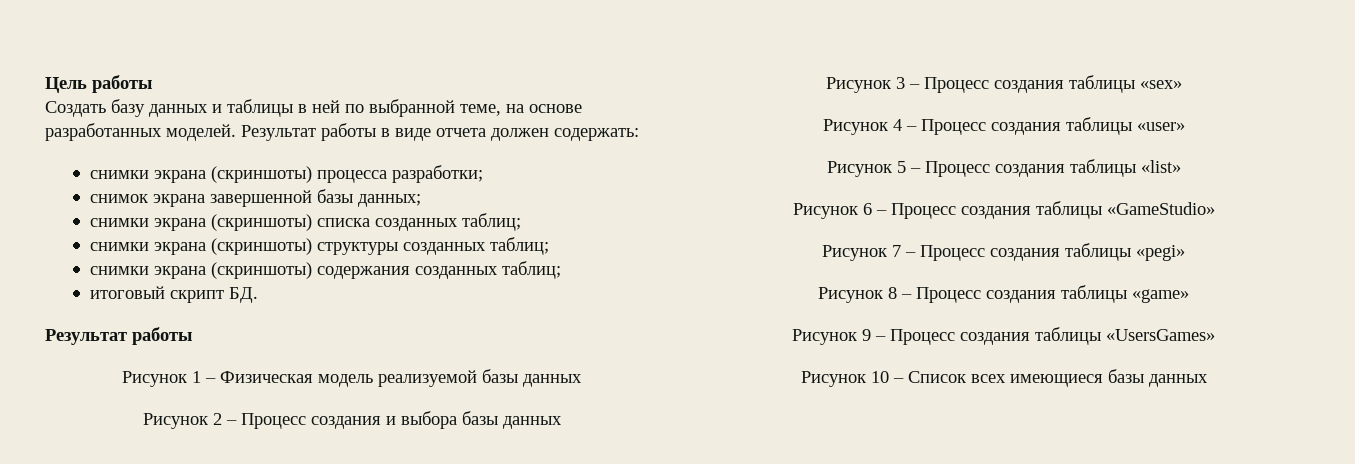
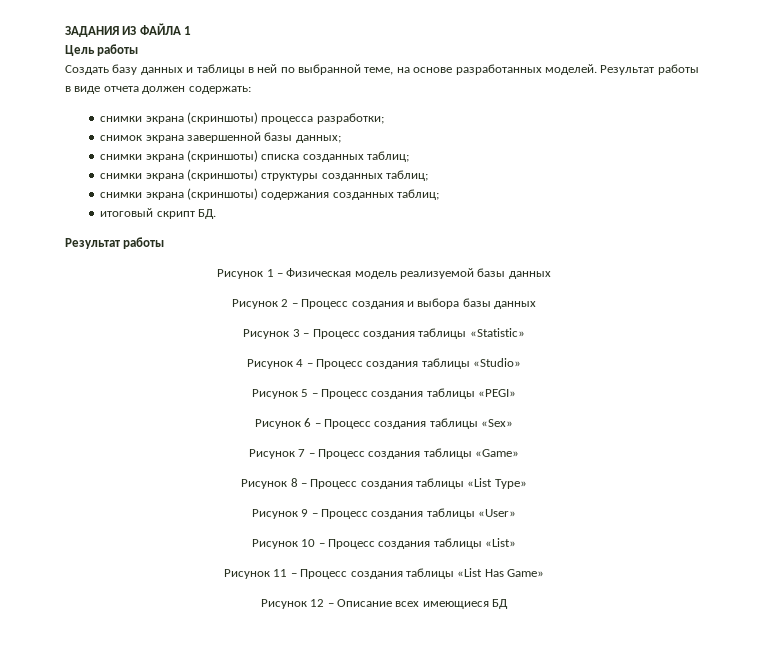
+ ЗАДАНИЯ ИЗ ФАЙЛА 1
- Рисунок 3 – Процесс создания таблицы «sex»
+ Рисунок 3 – Процесс создания таблицы «Statistic»
- Рисунок 4 – Процесс создания таблицы «user»
+ Рисунок 4 – Процесс создания таблицы «Studio»
- Рисунок 5 – Процесс создания таблицы «list»
+ Рисунок 5 – Процесс создания таблицы «PEGI»
- Рисунок 6 – Процесс создания таблицы «GameStudio»
+ Рисунок 6 – Процесс создания таблицы «Sex»
- Рисунок 7 – Процесс создания таблицы «pegi»
+ Рисунок 7 – Процесс создания таблицы «Game»
- Рисунок 8 – Процесс создания таблицы «game»
+ Рисунок 8 – Процесс создания таблицы «List Type»
- Рисунок 9 – Процесс создания таблицы «UsersGames»
+ Рисунок 9 – Процесс создания таблицы «User»
- Рисунок 10 – Список всех имеющиеся базы данных
+ Рисунок 10 – Процесс создания таблицы «List»
+ Рисунок 11 – Процесс создания таблицы «List Has Game»
+ Рисунок 12 – Описание всех имеющиеся БД

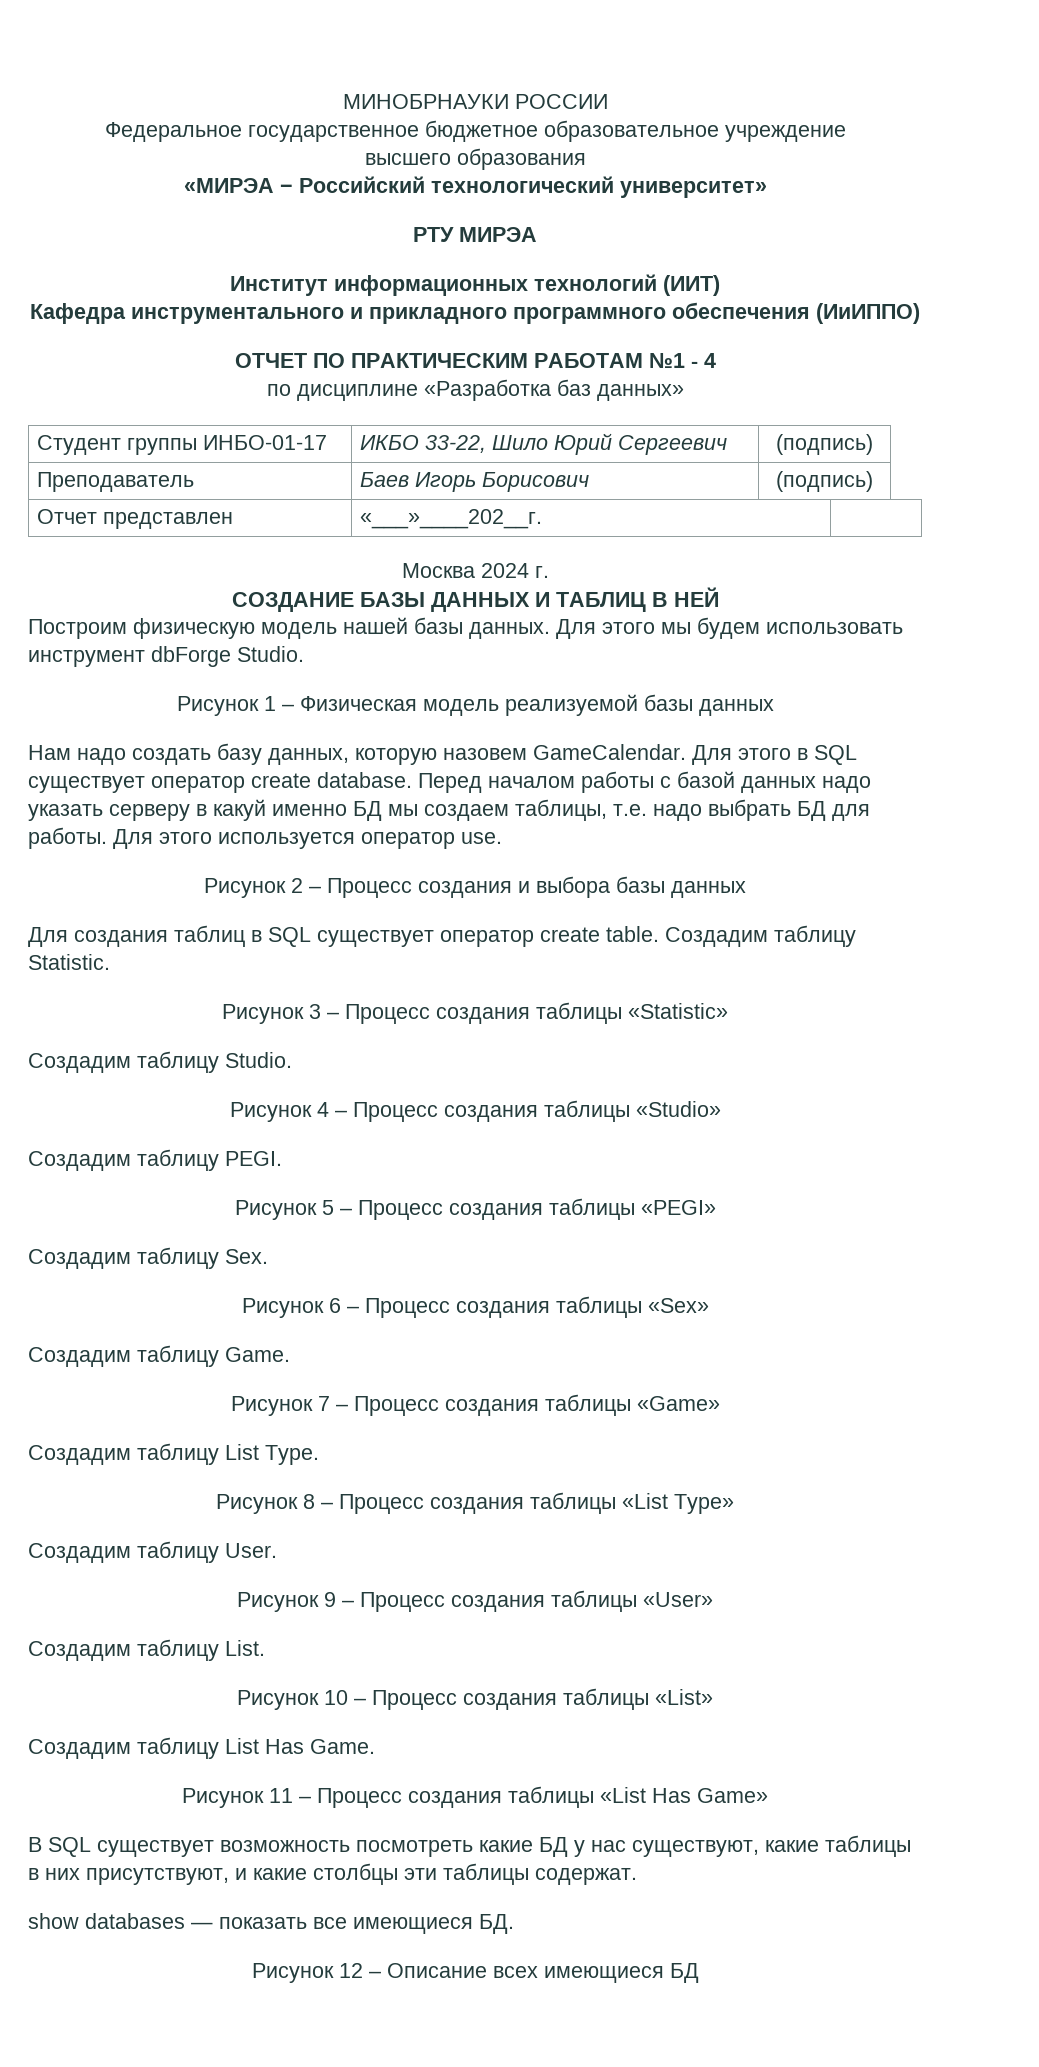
- ЗАДАНИЯ ИЗ ФАЙЛА 1
- Цель работы
- Создать базу данных и таблицы в ней по выбранной теме, на основе разработанных моделей. Результат работы в виде отчета должен содержать:
- снимки экрана (скриншоты) процесса разработки;
- снимок экрана завершенной базы данных;
- снимки экрана (скриншоты) списка созданных таблиц;
- снимки экрана (скриншоты) структуры созданных таблиц;
- снимки экрана (скриншоты) содержания созданных таблиц;
- итоговый скрипт БД.
- Результат работы
+ МИНОБРНАУКИ РОССИИ
+ Федеральное государственное бюджетное образовательное учреждение
+ высшего образования
+ «МИРЭА − Российский технологический университет»
+ РТУ МИРЭА
+ Институт информационных технологий (ИИТ)
+ Кафедра инструментального и прикладного программного обеспечения (ИиИППО)
+ ОТЧЕТ ПО ПРАКТИЧЕСКИМ РАБОТАМ №1 - 4
+ по дисциплине «Разработка баз данных»
+ Студент группы ИНБО-01-17 | ИКБО 33-22, Шило Юрий Сергеевич | (подпись)
+ Преподаватель | Баев Игорь Борисович | (подпись)
+ Отчет представлен | «___»____202__г. |
+ Москва 2024 г.
+ СОЗДАНИЕ БАЗЫ ДАННЫХ И ТАБЛИЦ В НЕЙ
+ Построим физическую модель нашей базы данных. Для этого мы будем использовать инструмент dbForge Studio.
+ Нам надо создать базу данных, которую назовем GameCalendar. Для этого в SQL существует оператор create database. Перед началом работы с базой данных надо указать серверу в какуй именно БД мы создаем таблицы, т.е. надо выбрать БД для работы. Для этого используется оператор use.
+ Для создания таблиц в SQL существует оператор create table. Создадим таблицу Statistic.
+ Создадим таблицу Studio.
+ Создадим таблицу PEGI.
+ Создадим таблицу Sex.
+ Создадим таблицу Game.
+ Создадим таблицу List Type.
+ Создадим таблицу User.
+ Создадим таблицу List.
+ Создадим таблицу List Has Game.
+ В SQL существует возможность посмотреть какие БД у нас существуют, какие таблицы в них присутствуют, и какие столбцы эти таблицы содержат.
+ show databases — показать все имеющиеся БД.

